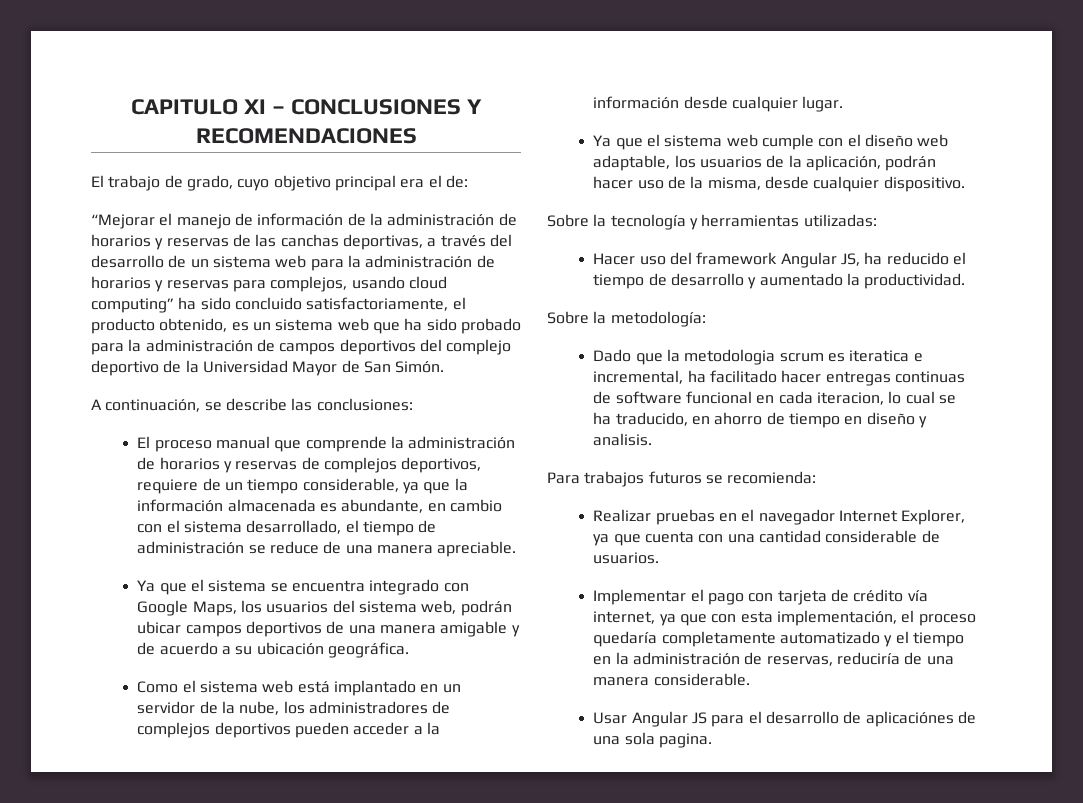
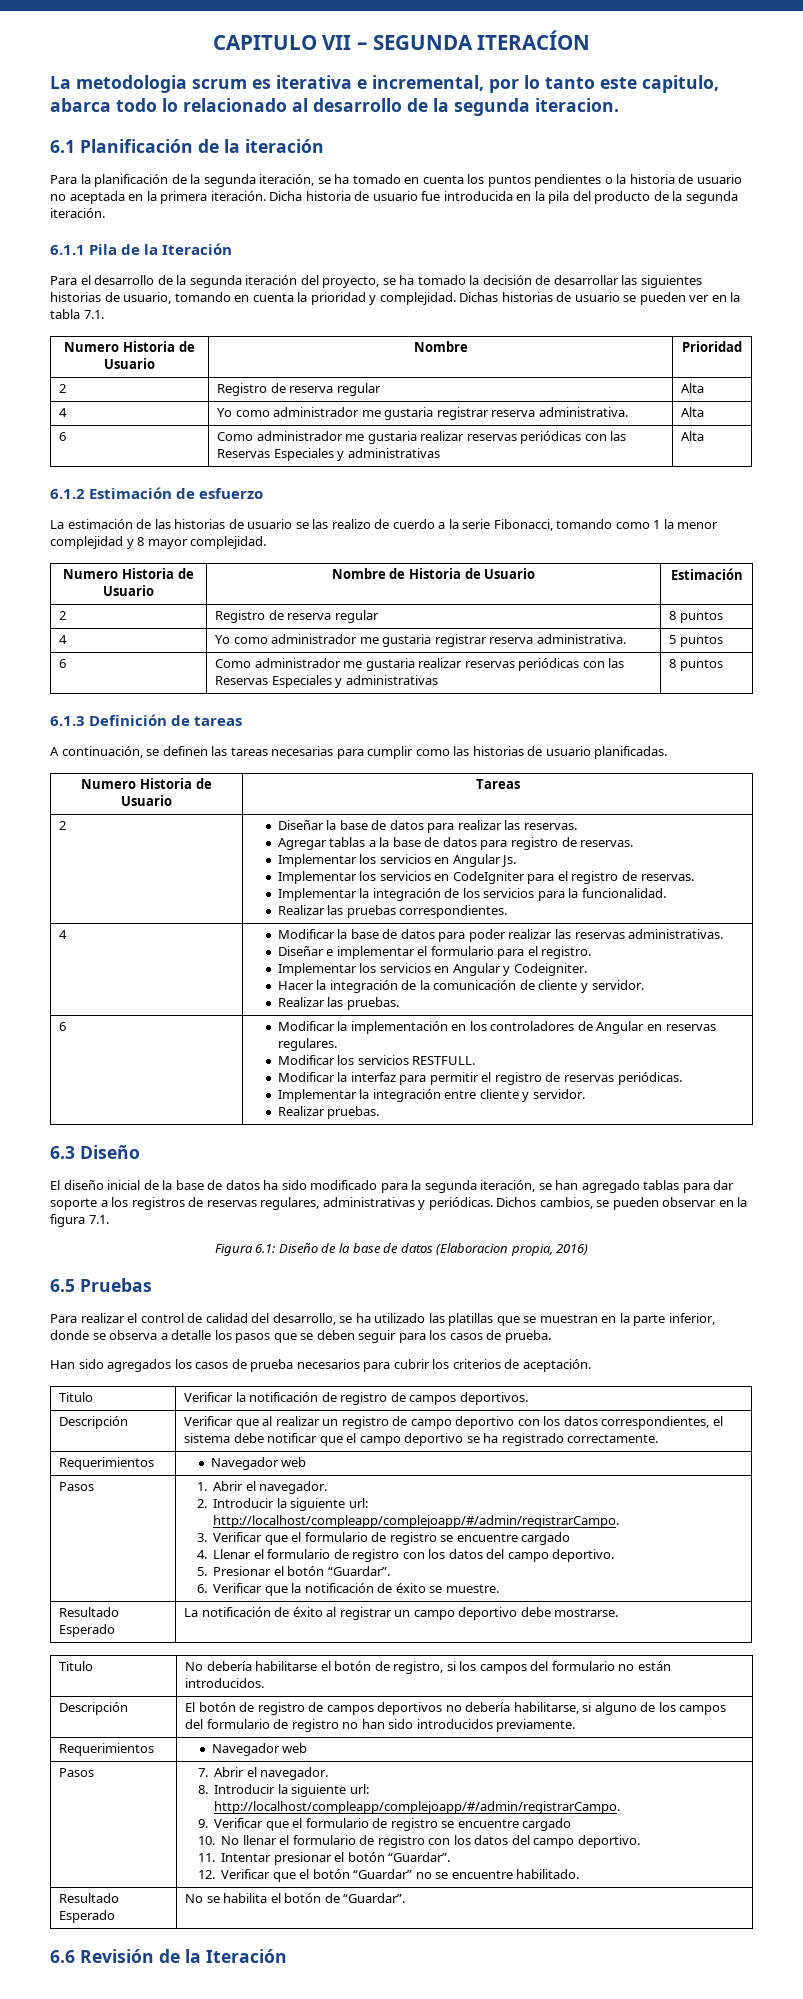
- CAPITULO XI – CONCLUSIONES Y RECOMENDACIONES
- El trabajo de grado, cuyo objetivo principal era el de:
- “Mejorar el manejo de información de la administración de horarios y reservas de las canchas deportivas, a través del desarrollo de un sistema web para la administración de horarios y reservas para complejos, usando cloud computing” ha sido concluido satisfactoriamente, el producto obtenido, es un sistema web que ha sido probado para la administración de campos deportivos del complejo deportivo de la Universidad Mayor de San Simón.
- A continuación, se describe las conclusiones:
- El proceso manual que comprende la administración de horarios y reservas de complejos deportivos, requiere de un tiempo considerable, ya que la información almacenada es abundante, en cambio con el sistema desarrollado, el tiempo de administración se reduce de una manera apreciable.
- Ya que el sistema se encuentra integrado con Google Maps, los usuarios del sistema web, podrán ubicar campos deportivos de una manera amigable y de acuerdo a su ubicación geográfica.
- Como el sistema web está implantado en un servidor de la nube, los administradores de complejos deportivos pueden acceder a la información desde cualquier lugar.
- Ya que el sistema web cumple con el diseño web adaptable, los usuarios de la aplicación, podrán hacer uso de la misma, desde cualquier dispositivo.
- Sobre la tecnología y herramientas utilizadas:
- Hacer uso del framework Angular JS, ha reducido el tiempo de desarrollo y aumentado la productividad.
- Sobre la metodología:
- Dado que la metodologia scrum es iteratica e incremental, ha facilitado hacer entregas continuas de software funcional en cada iteracion, lo cual se ha traducido, en ahorro de tiempo en diseño y analisis.
- Para trabajos futuros se recomienda:
- Realizar pruebas en el navegador Internet Explorer, ya que cuenta con una cantidad considerable de usuarios.
- Implementar el pago con tarjeta de crédito vía internet, ya que con esta implementación, el proceso quedaría completamente automatizado y el tiempo en la administración de reservas, reduciría de una manera considerable.
- Usar Angular JS para el desarrollo de aplicaciónes de una sola pagina.
+ CAPITULO VII – SEGUNDA ITERACÍON
+ La metodologia scrum es iterativa e incremental, por lo tanto este capitulo, abarca todo lo relacionado al desarrollo de la segunda iteracion.
+ 6.1 Planificación de la iteración
+ Para la planificación de la segunda iteración, se ha tomado en cuenta los puntos pendientes o la historia de usuario no aceptada en la primera iteración. Dicha historia de usuario fue introducida en la pila del producto de la segunda iteración.
+ 6.1.1 Pila de la Iteración
+ Para el desarrollo de la segunda iteración del proyecto, se ha tomado la decisión de desarrollar las siguientes historias de usuario, tomando en cuenta la prioridad y complejidad. Dichas historias de usuario se pueden ver en la tabla 7.1.
+ Numero Historia de Usuario | Nombre | Prioridad
+ 2 | Registro de reserva regular | Alta
+ 4 | Yo como administrador me gustaria registrar reserva administrativa. | Alta
+ 6 | Como administrador me gustaria realizar reservas periódicas con las Reservas Especiales y administrativas | Alta
+ 6.1.2 Estimación de esfuerzo
+ La estimación de las historias de usuario se las realizo de cuerdo a la serie Fibonacci, tomando como 1 la menor complejidad y 8 mayor complejidad.
+ Numero Historia de Usuario | Nombre de Historia de Usuario | Estimación
+ 2 | Registro de reserva regular | 8 puntos
+ 4 | Yo como administrador me gustaria registrar reserva administrativa. | 5 puntos
+ 6 | Como administrador me gustaria realizar reservas periódicas con las Reservas Especiales y administrativas | 8 puntos
+ 6.1.3 Definición de tareas
+ A continuación, se definen las tareas necesarias para cumplir como las historias de usuario planificadas.
+ Numero Historia de Usuario | Tareas
+ 2 | Diseñar la base de datos para realizar las reservas.
+ Agregar tablas a la base de datos para registro de reservas.
+ Implementar los servicios en Angular Js.
+ Implementar los servicios en CodeIgniter para el registro de reservas.
+ Implementar la integración de los servicios para la funcionalidad.
+ Realizar las pruebas correspondientes.
+ 4 | Modificar la base de datos para poder realizar las reservas administrativas.
+ Diseñar e implementar el formulario para el registro.
+ Implementar los servicios en Angular y Codeigniter.
+ Hacer la integración de la comunicación de cliente y servidor.
+ Realizar las pruebas.
+ 6 | Modificar la implementación en los controladores de Angular en reservas regulares.
+ Modificar los servicios RESTFULL.
+ Modificar la interfaz para permitir el registro de reservas periódicas.
+ Implementar la integración entre cliente y servidor.
+ Realizar pruebas.
+ 6.3 Diseño
+ El diseño inicial de la base de datos ha sido modificado para la segunda iteración, se han agregado tablas para dar soporte a los registros de reservas regulares, administrativas y periódicas. Dichos cambios, se pueden observar en la figura 7.1.
+ Figura 6.1: Diseño de la base de datos (Elaboracion propia, 2016)
+ 6.5 Pruebas
+ Para realizar el control de calidad del desarrollo, se ha utilizado las platillas que se muestran en la parte inferior, donde se observa a detalle los pasos que se deben seguir para los casos de prueba.
+ Han sido agregados los casos de prueba necesarios para cubrir los criterios de aceptación.
+ Titulo | Verificar la notificación de registro de campos deportivos.
+ Descripción | Verificar que al realizar un registro de campo deportivo con los datos correspondientes, el sistema debe notificar que el campo deportivo se ha registrado correctamente.
+ Requerimientos | Navegador web
+ Pasos | 1. Abrir el navegador.
+ 2. Introducir la siguiente url: http://localhost/compleapp/complejoapp/#/admin/registrarCampo.
+ 3. Verificar que el formulario de registro se encuentre cargado
+ 4. Llenar el formulario de registro con los datos del campo deportivo.
+ 5. Presionar el botón “Guardar”.
+ 6. Verificar que la notificación de éxito se muestre.
+ Resultado Esperado | La notificación de éxito al registrar un campo deportivo debe mostrarse.
+ Titulo | No debería habilitarse el botón de registro, si los campos del formulario no están introducidos.
+ Descripción | El botón de registro de campos deportivos no debería habilitarse, si alguno de los campos del formulario de registro no han sido introducidos previamente.
+ Requerimientos | Navegador web
+ Pasos | 7. Abrir el navegador.
+ 8. Introducir la siguiente url: http://localhost/compleapp/complejoapp/#/admin/registrarCampo.
+ 9. Verificar que el formulario de registro se encuentre cargado
+ 10. No llenar el formulario de registro con los datos del campo deportivo.
+ 11. Intentar presionar el botón “Guardar”.
+ 12. Verificar que el botón “Guardar” no se encuentre habilitado.
+ Resultado Esperado | No se habilita el botón de “Guardar”.
+ 6.6 Revisión de la Iteración

